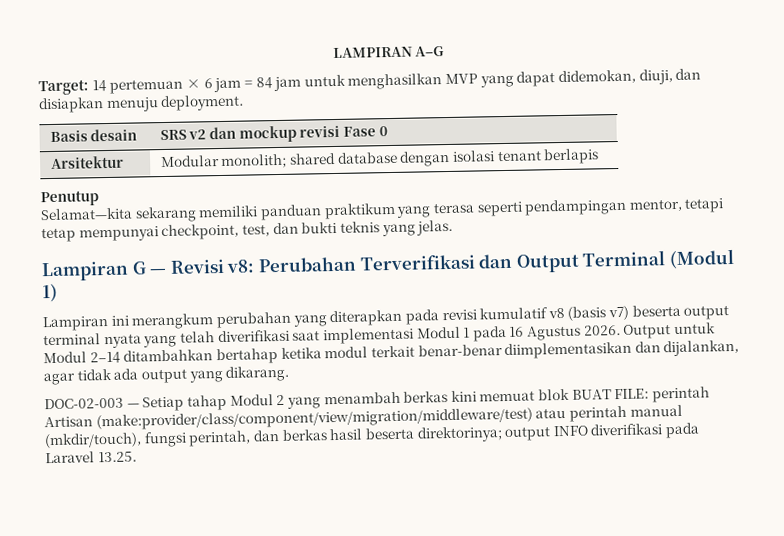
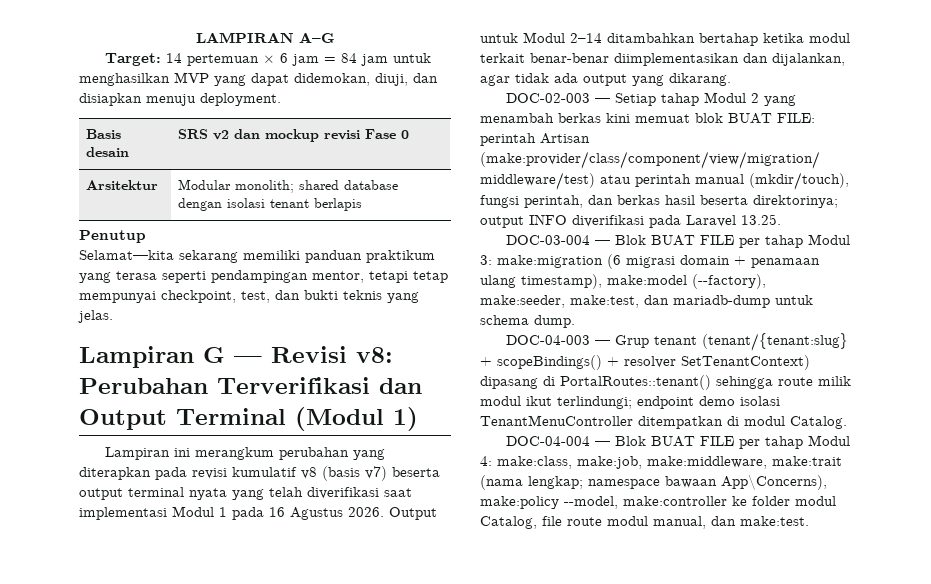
+ DOC-03-004 — Blok BUAT FILE per tahap Modul 3: make:migration (6 migrasi domain + penamaan ulang timestamp), make:model (--factory), make:seeder, make:test, dan mariadb-dump untuk schema dump.
+ DOC-04-003 — Grup tenant (tenant/{tenant:slug} + scopeBindings() + resolver SetTenantContext) dipasang di PortalRoutes::tenant() sehingga route milik modul ikut terlindungi; endpoint demo isolasi TenantMenuController ditempatkan di modul Catalog.
+ DOC-04-004 — Blok BUAT FILE per tahap Modul 4: make:class, make:job, make:middleware, make:trait (nama lengkap; namespace bawaan App\Concerns), make:policy --model, make:controller ke folder modul Catalog, file route modul manual, dan make:test.

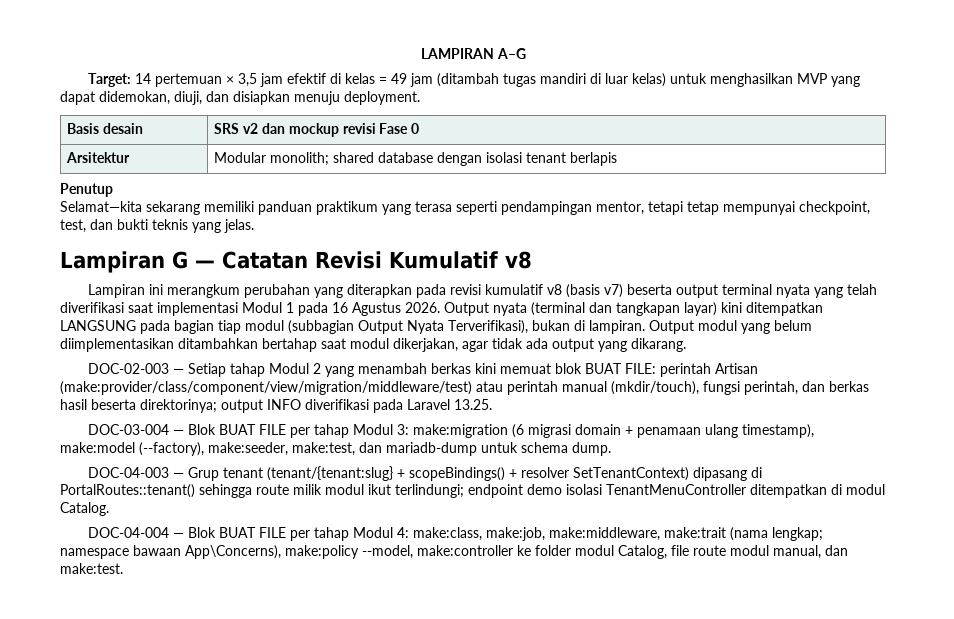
- Target: 14 pertemuan × 6 jam = 84 jam untuk menghasilkan MVP yang dapat didemokan, diuji, dan disiapkan menuju deployment.
+ Target: 14 pertemuan × 3,5 jam efektif di kelas = 49 jam (ditambah tugas mandiri di luar kelas) untuk menghasilkan MVP yang dapat didemokan, diuji, dan disiapkan menuju deployment.
- Lampiran G — Revisi v8: Perubahan Terverifikasi dan Output Terminal (Modul 1)
+ Lampiran G — Catatan Revisi Kumulatif v8
- Output untuk Modul 2–14 ditambahkan bertahap ketika modul terkait benar-benar diimplementasikan dan dijalankan, agar tidak ada output yang dikarang.
+ Output nyata (terminal dan tangkapan layar) kini ditempatkan LANGSUNG pada bagian tiap modul (subbagian Output Nyata Terverifikasi), bukan di lampiran. Output modul yang belum diimplementasikan ditambahkan bertahap saat modul dikerjakan, agar tidak ada output yang dikarang.

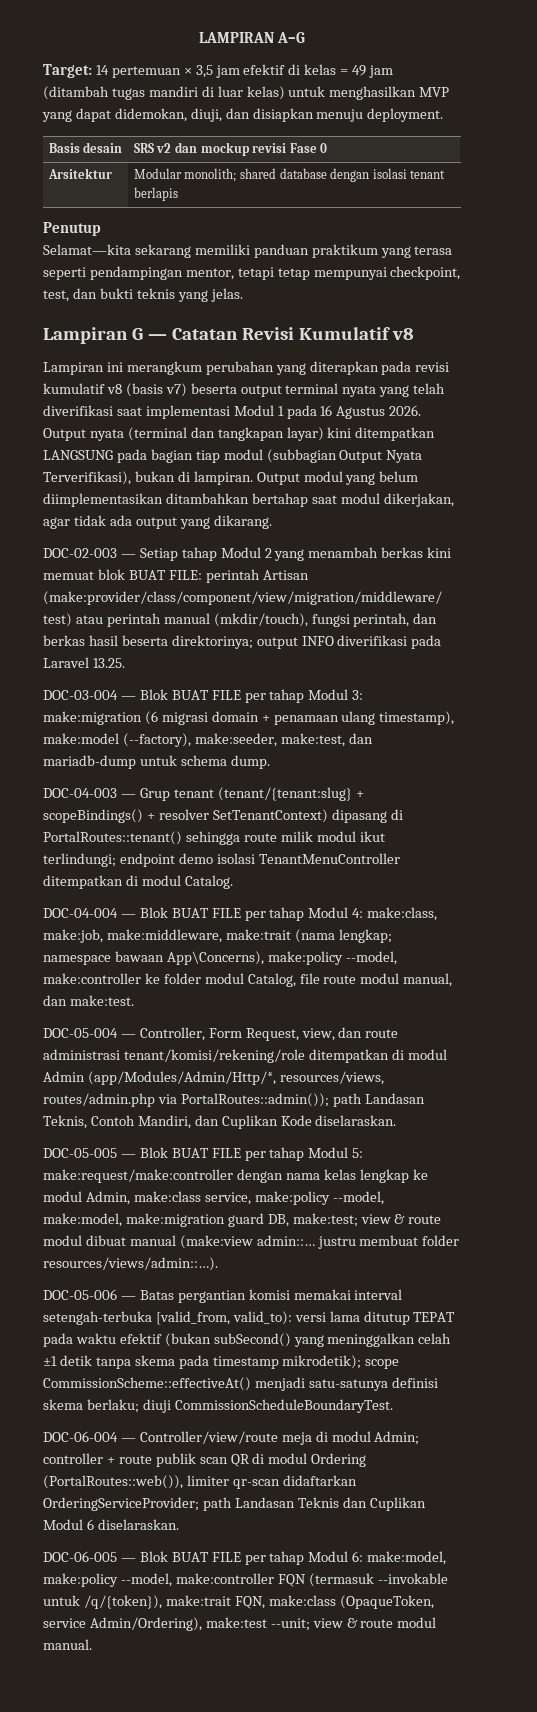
+ DOC-05-004 — Controller, Form Request, view, dan route administrasi tenant/komisi/rekening/role ditempatkan di modul Admin (app/Modules/Admin/Http/*, resources/views, routes/admin.php via PortalRoutes::admin()); path Landasan Teknis, Contoh Mandiri, dan Cuplikan Kode diselaraskan.
+ DOC-05-005 — Blok BUAT FILE per tahap Modul 5: make:request/make:controller dengan nama kelas lengkap ke modul Admin, make:class service, make:policy --model, make:model, make:migration guard DB, make:test; view & route modul dibuat manual (make:view admin::… justru membuat folder resources/views/admin::…).
+ DOC-05-006 — Batas pergantian komisi memakai interval setengah-terbuka [valid_from, valid_to): versi lama ditutup TEPAT pada waktu efektif (bukan subSecond() yang meninggalkan celah ±1 detik tanpa skema pada timestamp mikrodetik); scope CommissionScheme::effectiveAt() menjadi satu-satunya definisi skema berlaku; diuji CommissionScheduleBoundaryTest.
+ DOC-06-004 — Controller/view/route meja di modul Admin; controller + route publik scan QR di modul Ordering (PortalRoutes::web()), limiter qr-scan didaftarkan OrderingServiceProvider; path Landasan Teknis dan Cuplikan Modul 6 diselaraskan.
+ DOC-06-005 — Blok BUAT FILE per tahap Modul 6: make:model, make:policy --model, make:controller FQN (termasuk --invokable untuk /q/{token}), make:trait FQN, make:class (OpaqueToken, service Admin/Ordering), make:test --unit; view & route modul manual.

